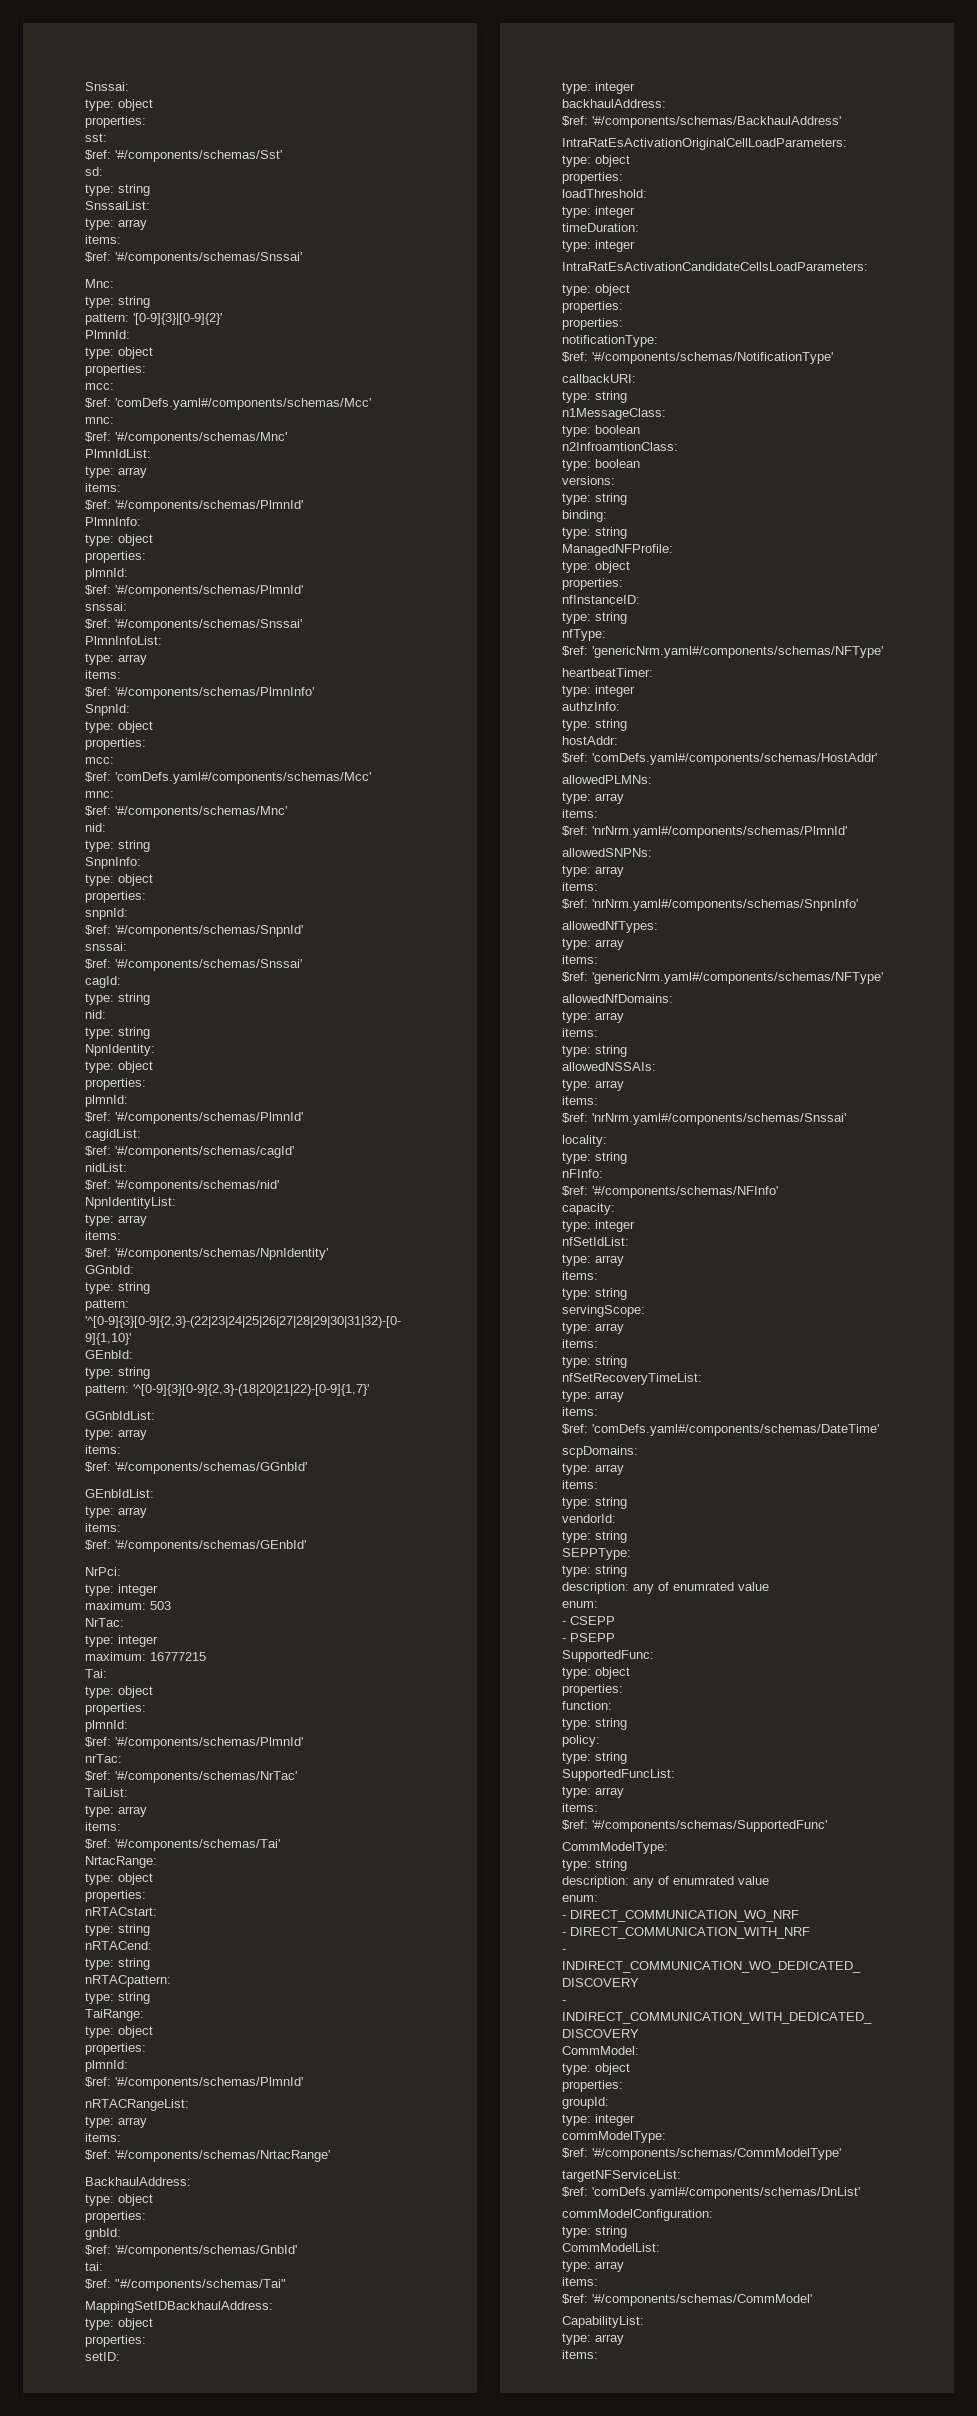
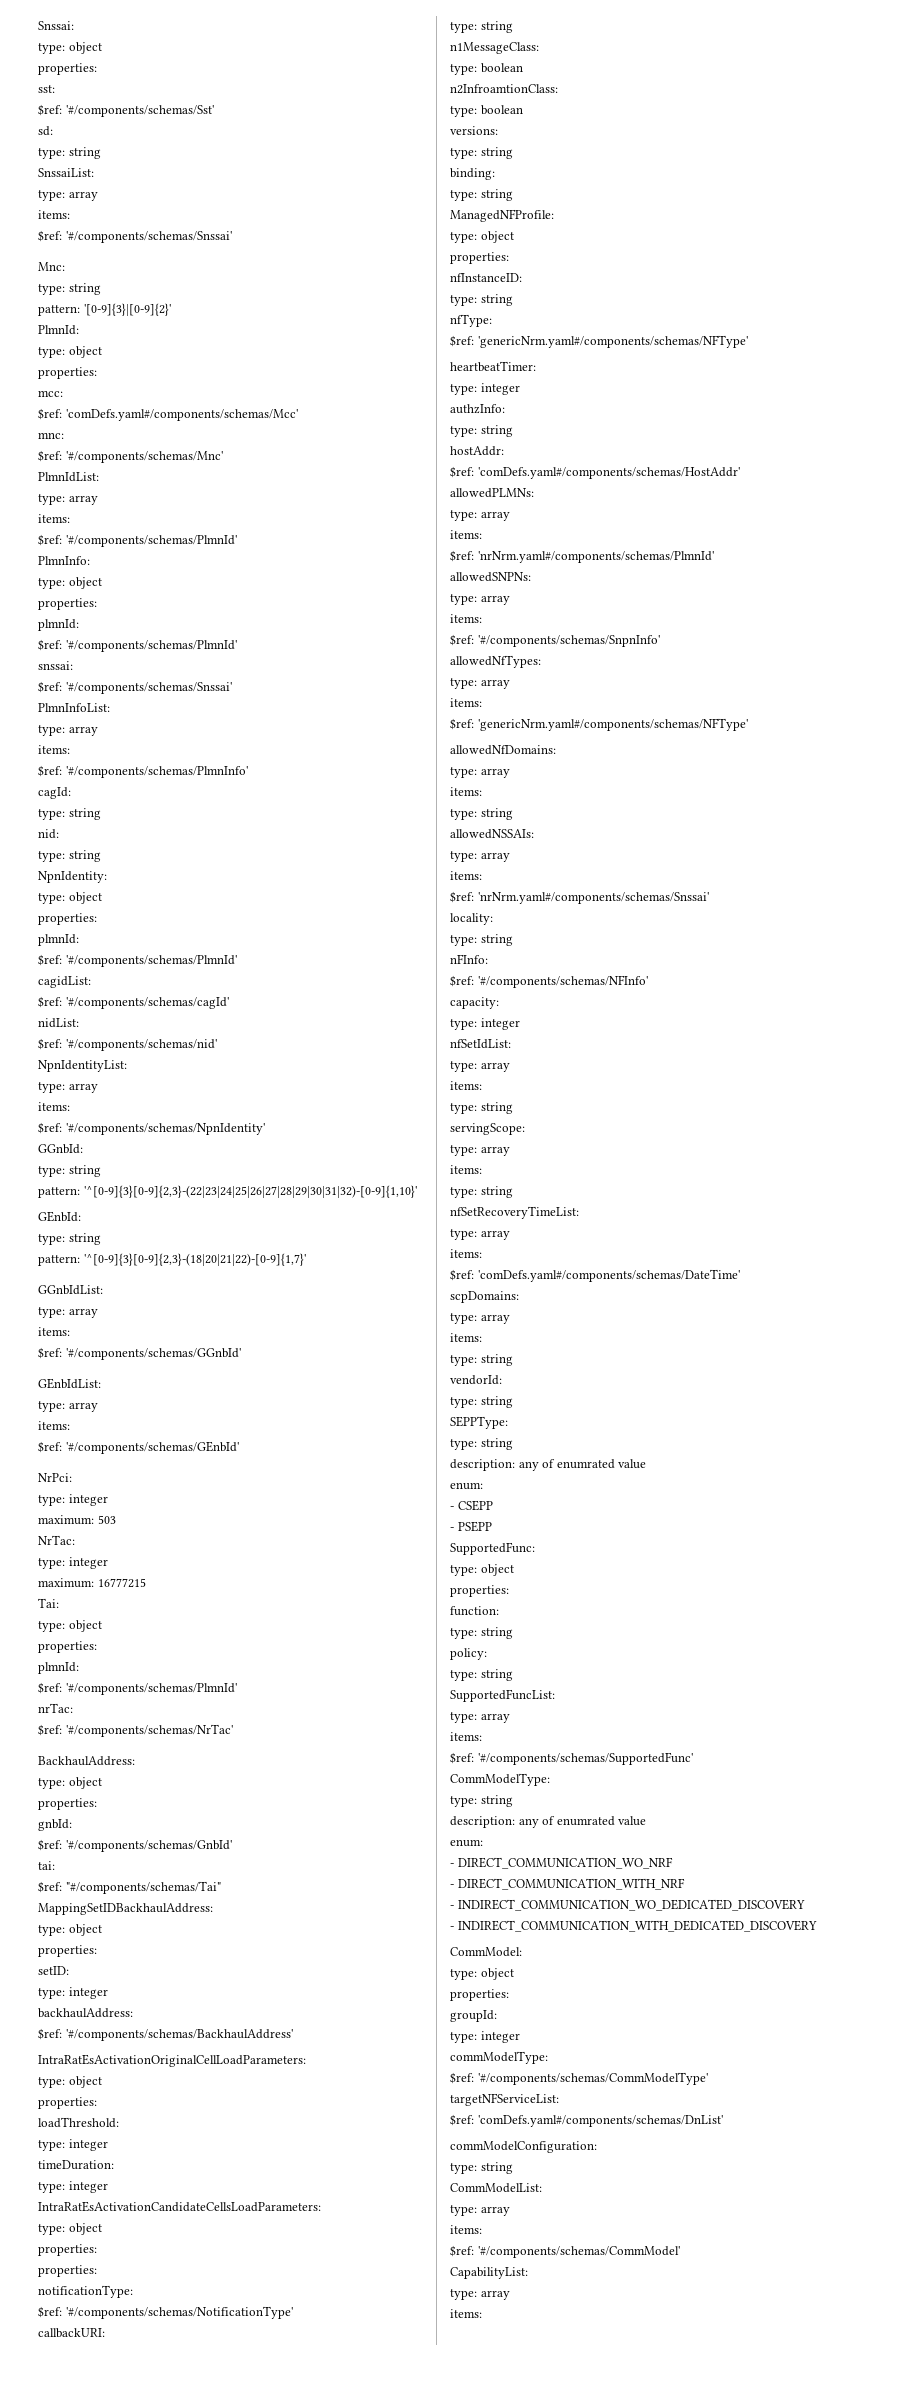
- SnpnId:
- type: object
- properties:
- mcc:
- $ref: 'comDefs.yaml#/components/schemas/Mcc'
- mnc:
- $ref: '#/components/schemas/Mnc'
- nid:
- type: string
- SnpnInfo:
- type: object
- properties:
- snpnId:
- $ref: '#/components/schemas/SnpnId'
- snssai:
- $ref: '#/components/schemas/Snssai'
- TaiList:
- type: array
- items:
- $ref: '#/components/schemas/Tai'
- NrtacRange:
- type: object
- properties:
- nRTACstart:
- type: string
- nRTACend:
- type: string
- nRTACpattern:
- type: string
- TaiRange:
- type: object
- properties:
- plmnId:
- $ref: '#/components/schemas/PlmnId'
- nRTACRangeList:
- type: array
- items:
- $ref: '#/components/schemas/NrtacRange'
- $ref: 'nrNrm.yaml#/components/schemas/SnpnInfo'
+ $ref: '#/components/schemas/SnpnInfo'

